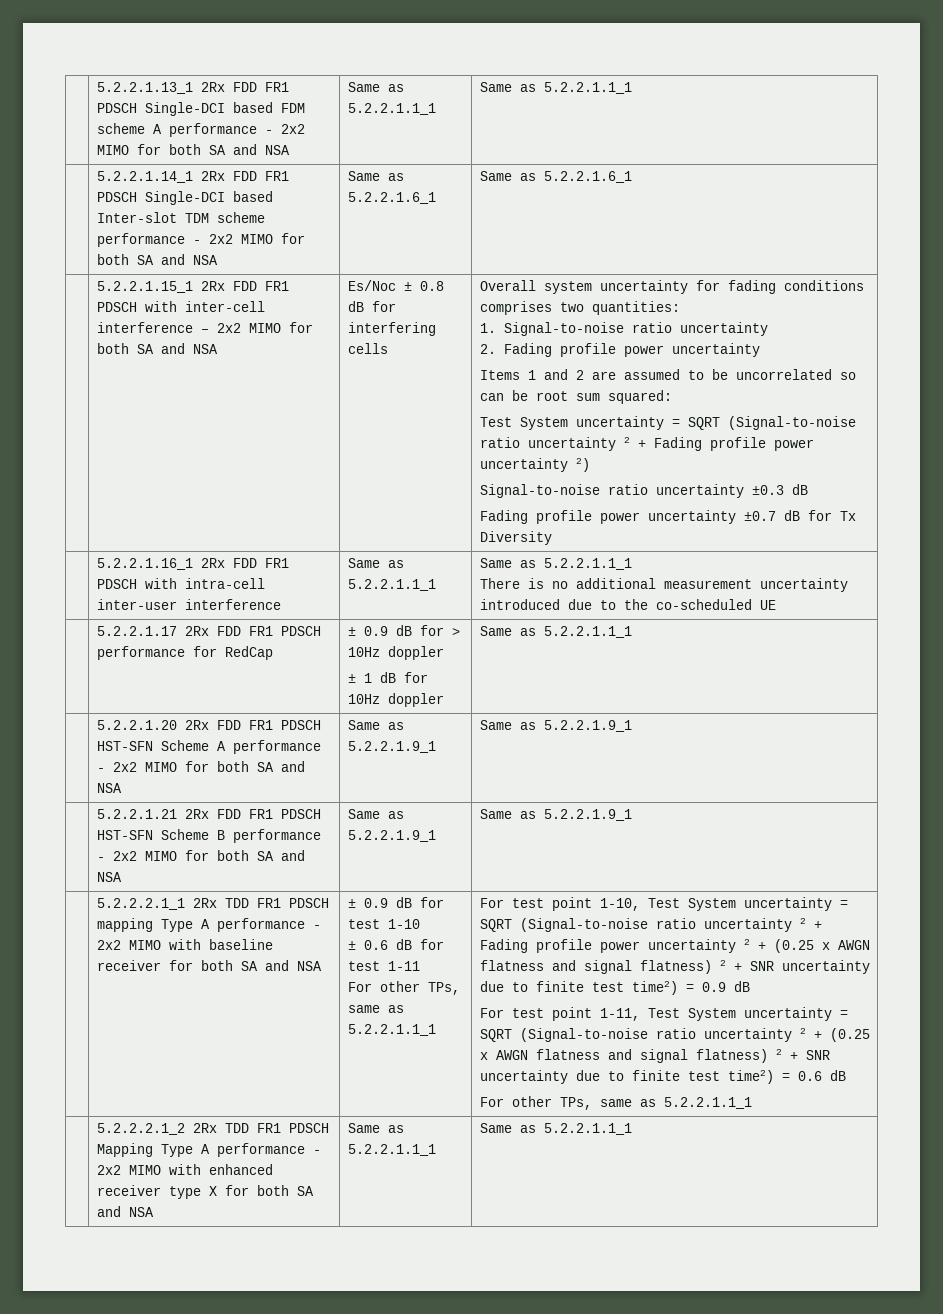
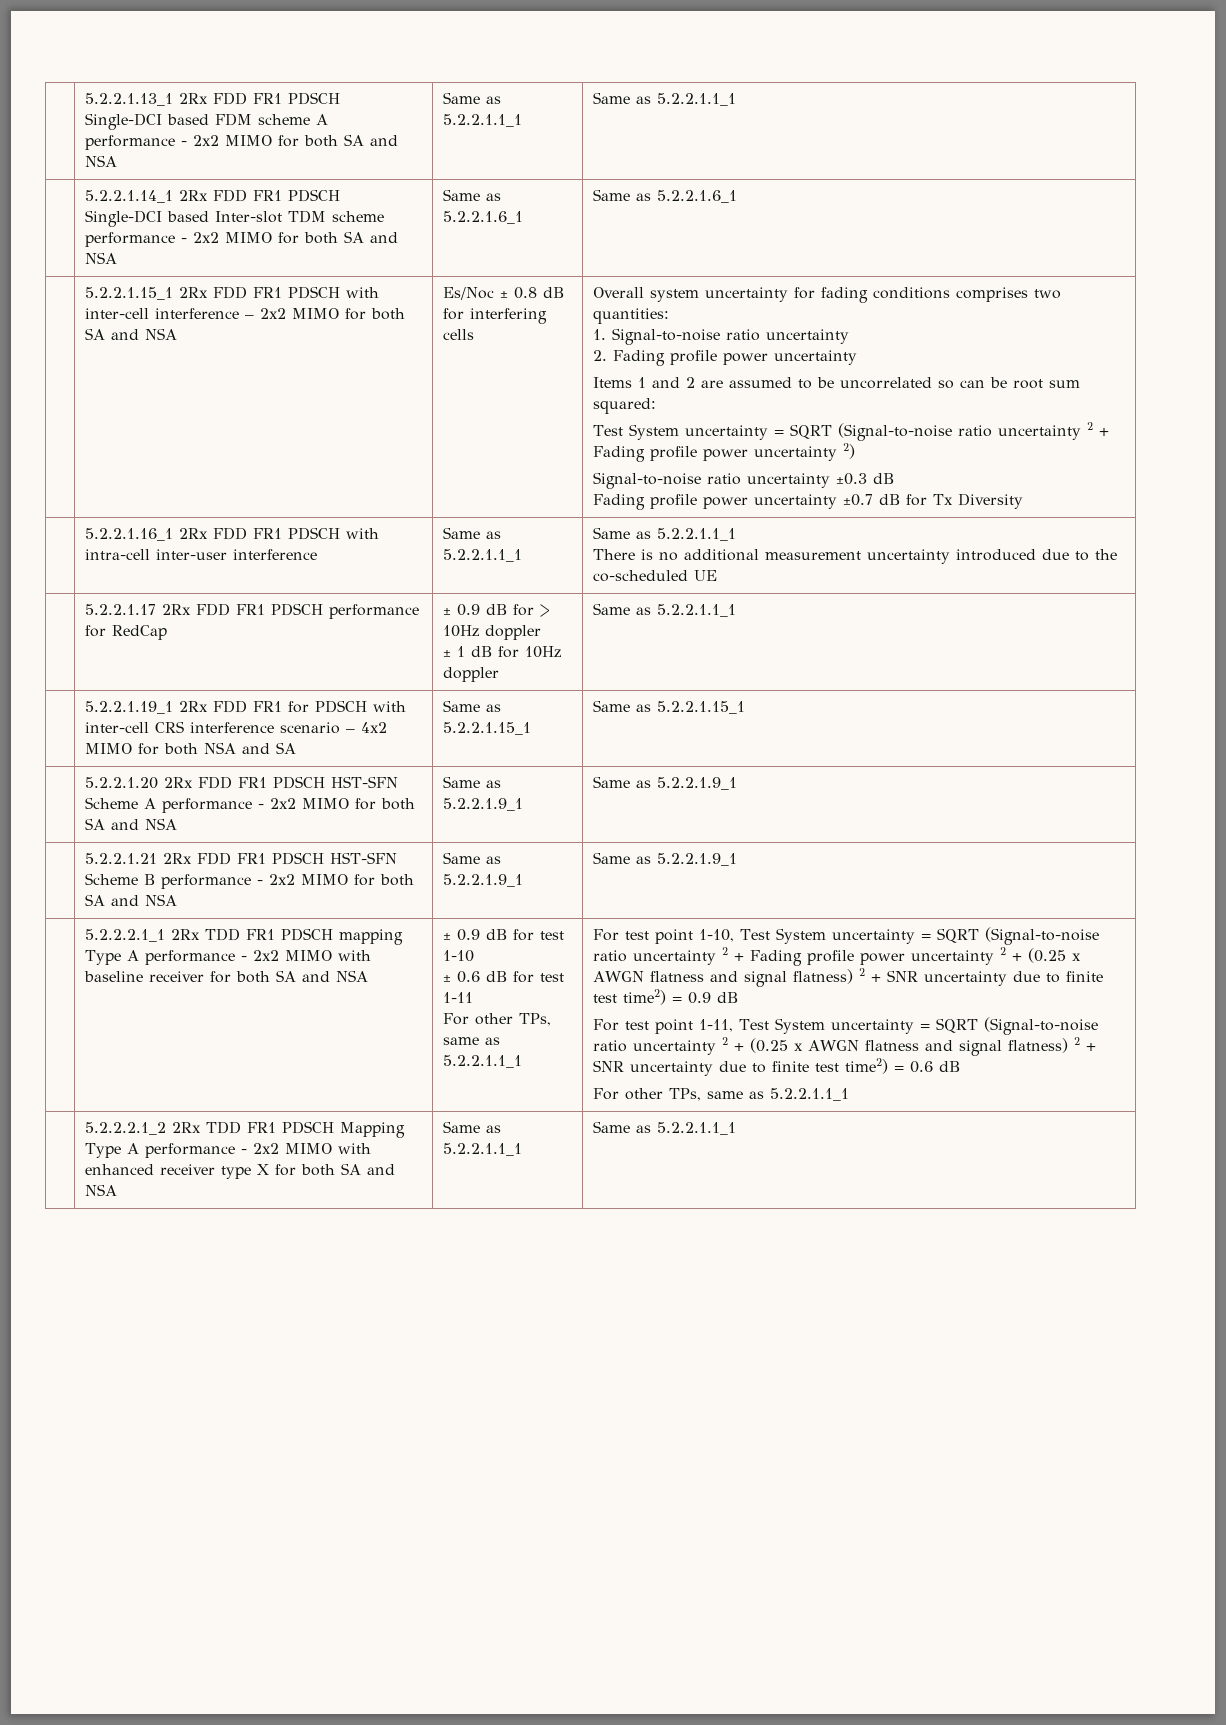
+ | 5.2.2.1.19_1 2Rx FDD FR1 for PDSCH with inter-cell CRS interference scenario – 4x2 MIMO for both NSA and SA | Same as 5.2.2.1.15_1 | Same as 5.2.2.1.15_1

